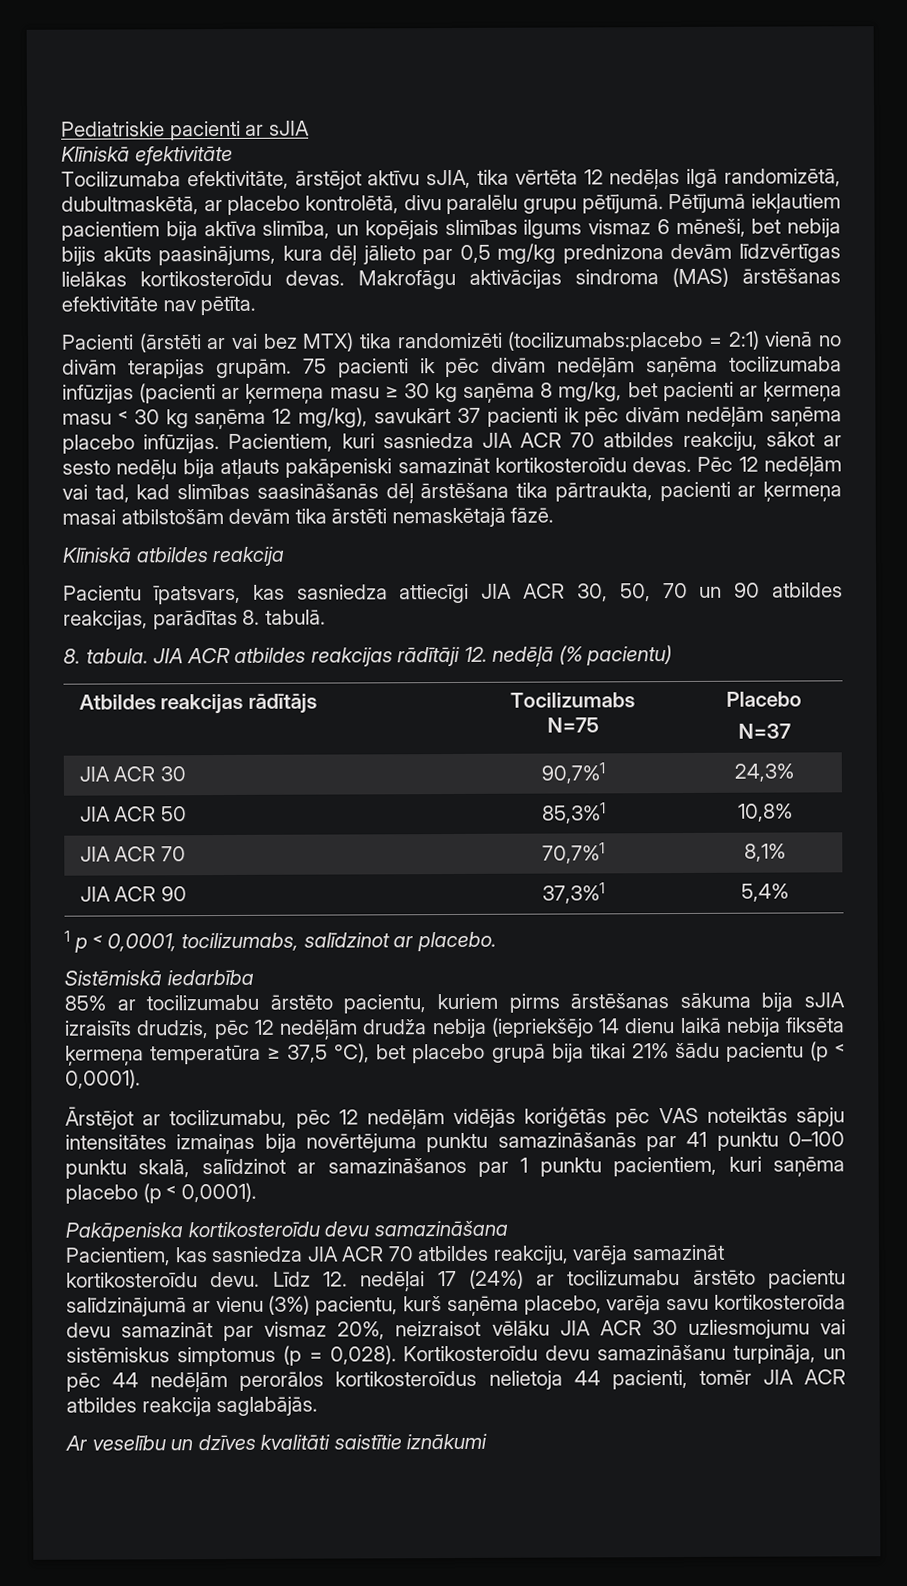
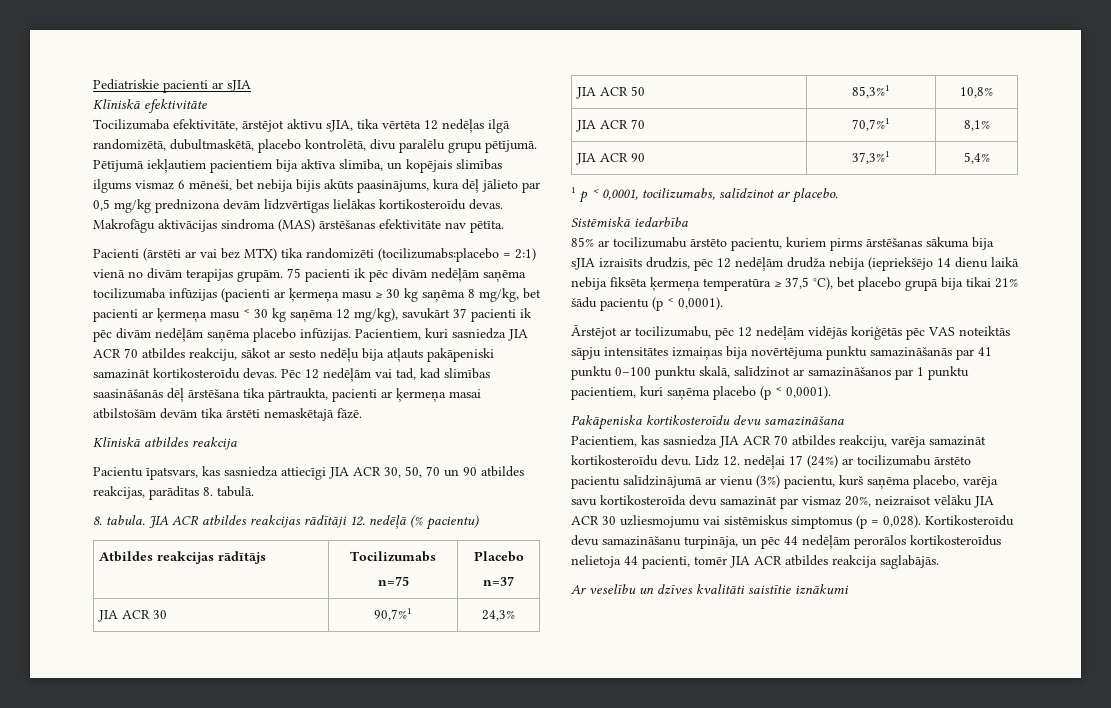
- Tocilizumaba efektivitāte, ārstējot aktīvu sJIA, tika vērtēta 12 nedēļas ilgā randomizētā, dubultmaskētā, ar placebo kontrolētā, divu paralēlu grupu pētījumā.
+ Tocilizumaba efektivitāte, ārstējot aktīvu sJIA, tika vērtēta 12 nedēļas ilgā randomizētā, dubultmaskētā, placebo kontrolētā, divu paralēlu grupu pētījumā.
  Atbildes reakcijas rādītājs | Tocilizumabs
- N=75 | Placebo
- N=37
+ n=75 | Placebo
+ n=37

